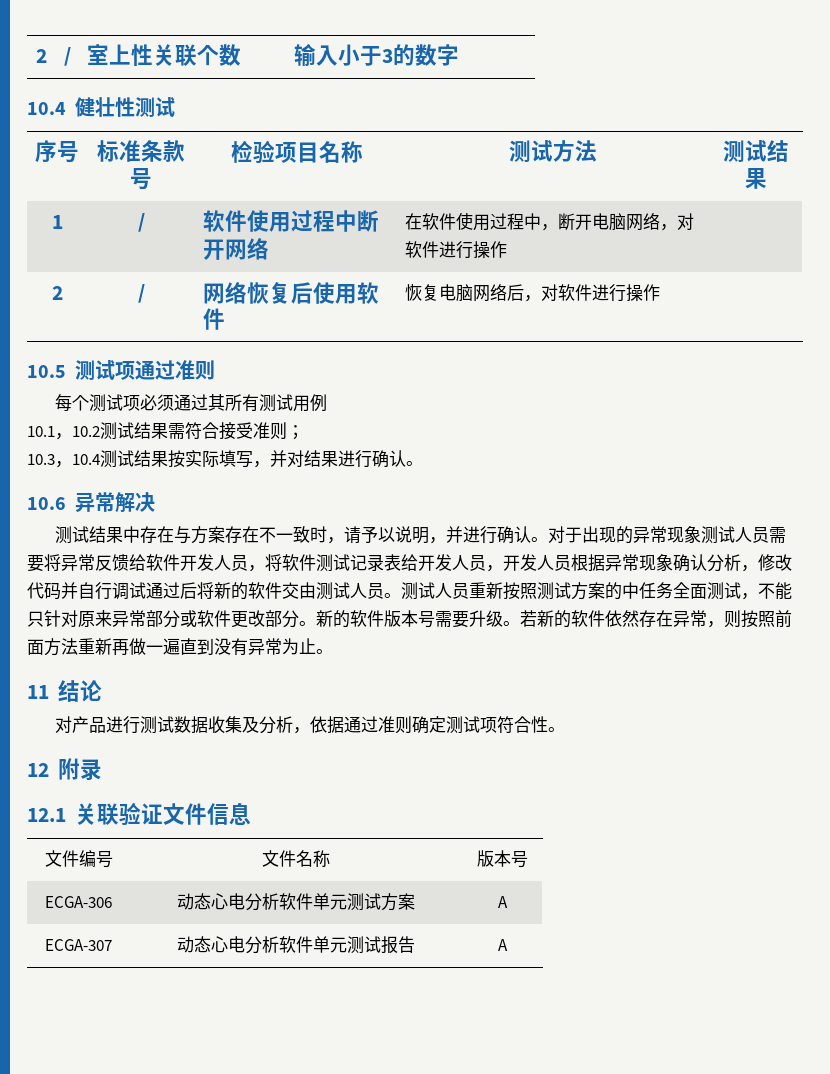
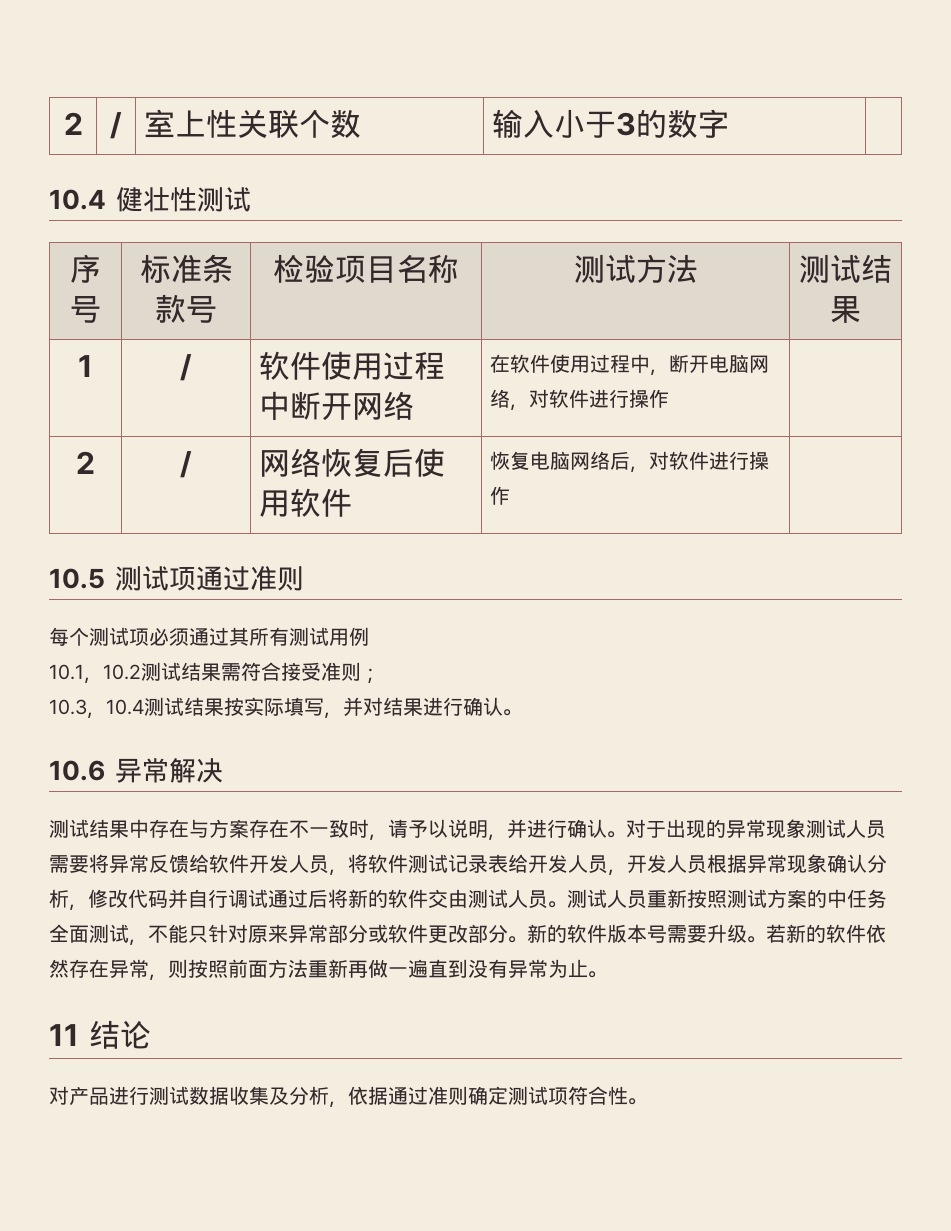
- 12附录
- 12.1关联验证文件信息
- 文件编号 | 文件名称 | 版本号
- ECGA-306 | 动态心电分析软件单元测试方案 | A
- ECGA-307 | 动态心电分析软件单元测试报告 | A

